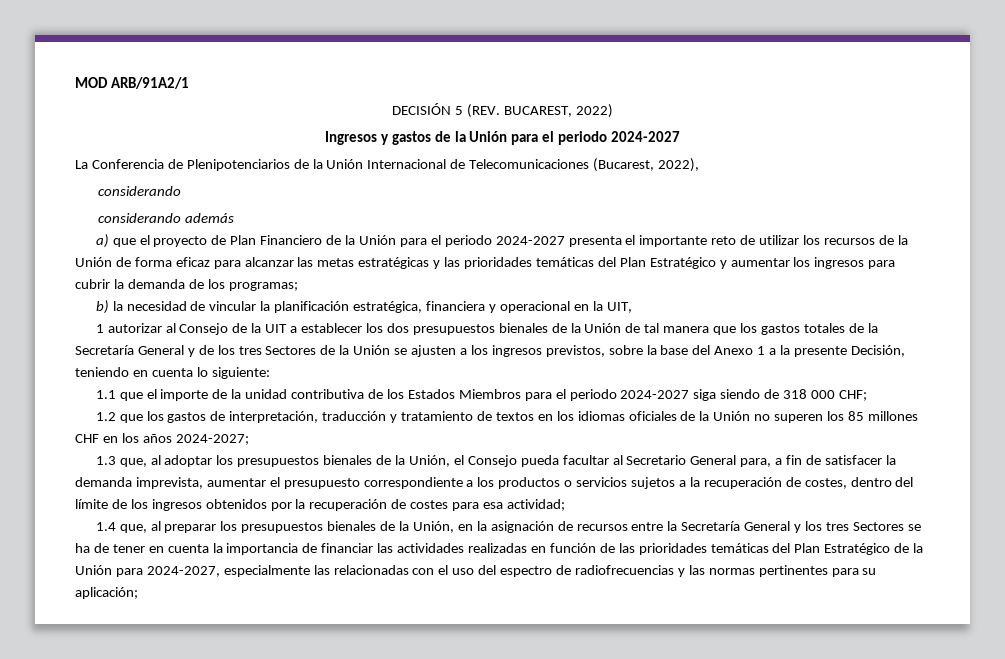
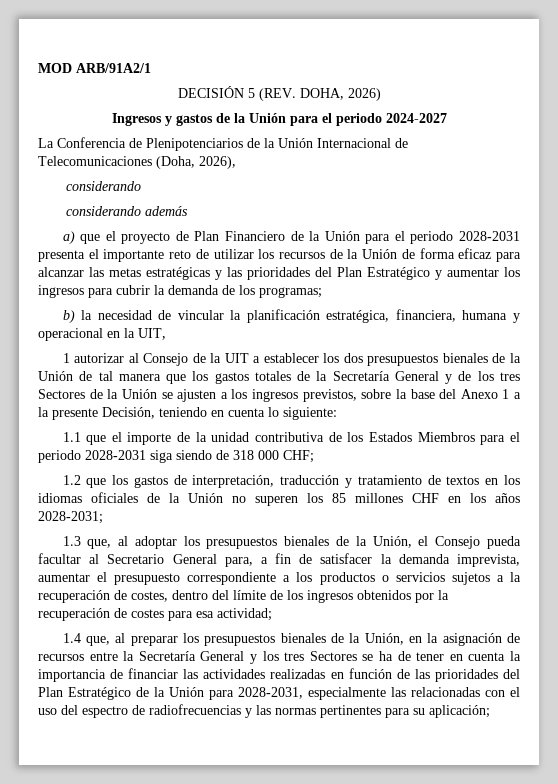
- DECISIÓN 5 (REV. BUCAREST, 2022)
+ DECISIÓN 5 (REV. DOHA, 2026)
- La Conferencia de Plenipotenciarios de la Unión Internacional de Telecomunicaciones (Bucarest, 2022),
+ La Conferencia de Plenipotenciarios de la Unión Internacional de Telecomunicaciones (Doha, 2026),
- a) que el proyecto de Plan Financiero de la Unión para el periodo 2024-2027 presenta el importante reto de utilizar los recursos de la Unión de forma eficaz para alcanzar las metas estratégicas y las prioridades temáticas del Plan Estratégico y aumentar los ingresos para cubrir la demanda de los programas;
+ a) que el proyecto de Plan Financiero de la Unión para el periodo 2028-2031 presenta el importante reto de utilizar los recursos de la Unión de forma eficaz para alcanzar las metas estratégicas y las prioridades del Plan Estratégico y aumentar los ingresos para cubrir la demanda de los programas;
- b) la necesidad de vincular la planificación estratégica, financiera y operacional en la UIT,
+ b) la necesidad de vincular la planificación estratégica, financiera, humana y operacional en la UIT,
- 1.1 que el importe de la unidad contributiva de los Estados Miembros para el periodo 2024-2027 siga siendo de 318 000 CHF;
+ 1.1 que el importe de la unidad contributiva de los Estados Miembros para el periodo 2028-2031 siga siendo de 318 000 CHF;
- 1.2 que los gastos de interpretación, traducción y tratamiento de textos en los idiomas oficiales de la Unión no superen los 85 millones CHF en los años 2024-2027;
+ 1.2 que los gastos de interpretación, traducción y tratamiento de textos en los idiomas oficiales de la Unión no superen los 85 millones CHF en los años 2028-2031;
- 1.4 que, al preparar los presupuestos bienales de la Unión, en la asignación de recursos entre la Secretaría General y los tres Sectores se ha de tener en cuenta la importancia de financiar las actividades realizadas en función de las prioridades temáticas del Plan Estratégico de la Unión para 2024-2027, especialmente las relacionadas con el uso del espectro de radiofrecuencias y las normas pertinentes para su aplicación;
+ 1.4 que, al preparar los presupuestos bienales de la Unión, en la asignación de recursos entre la Secretaría General y los tres Sectores se ha de tener en cuenta la importancia de financiar las actividades realizadas en función de las prioridades del Plan Estratégico de la Unión para 2028-2031, especialmente las relacionadas con el uso del espectro de radiofrecuencias y las normas pertinentes para su aplicación;

